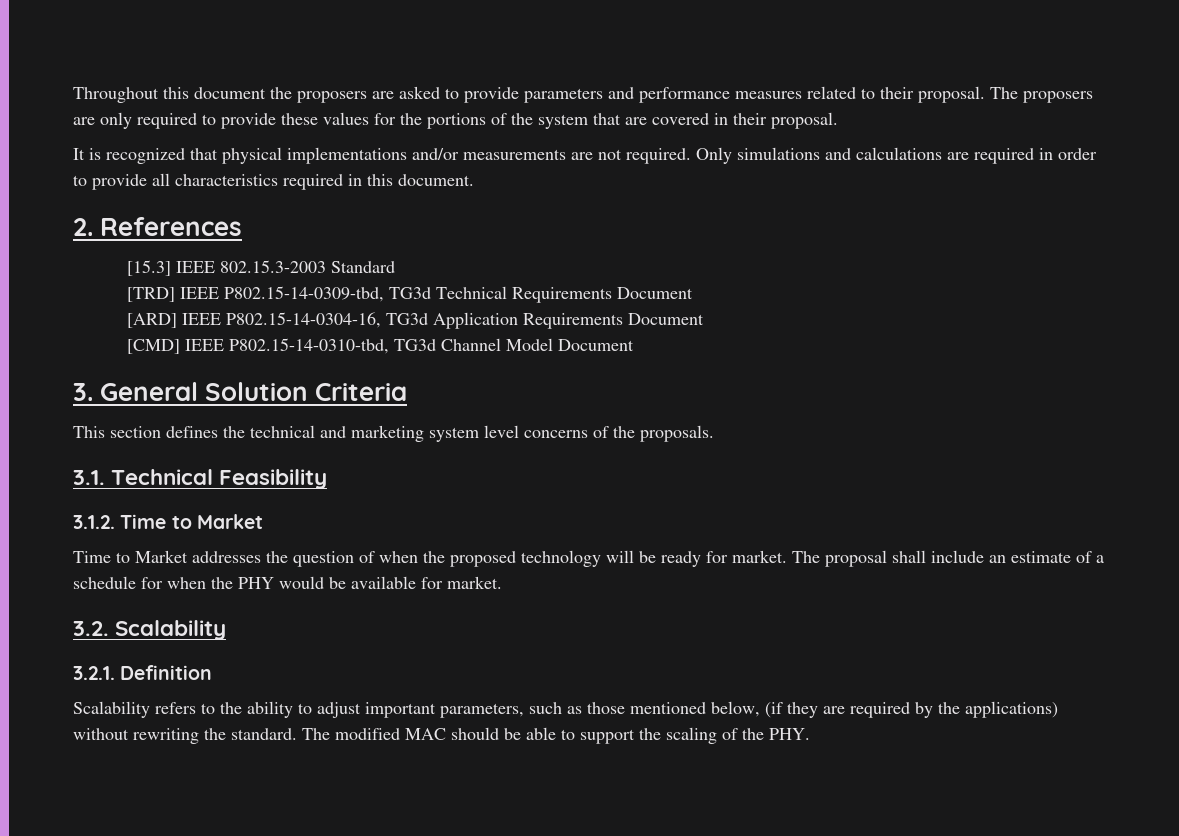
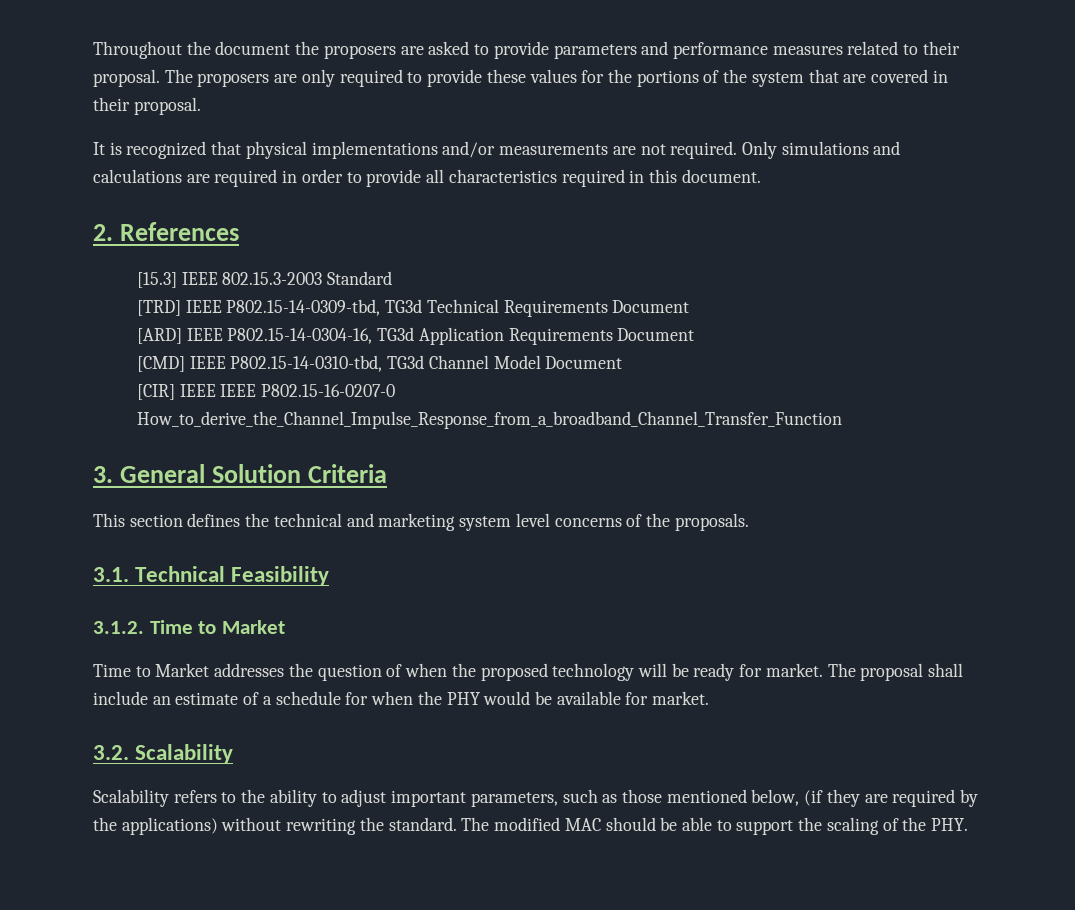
- Throughout this document the proposers are asked to provide parameters and performance measures related to their proposal.
+ Throughout the document the proposers are asked to provide parameters and performance measures related to their proposal.
+ [CIR] IEEE IEEE P802.15-16-0207-0 How_to_derive_the_Channel_Impulse_Response_from_a_broadband_Channel_Transfer_Function
- 3.2.1. Definition

